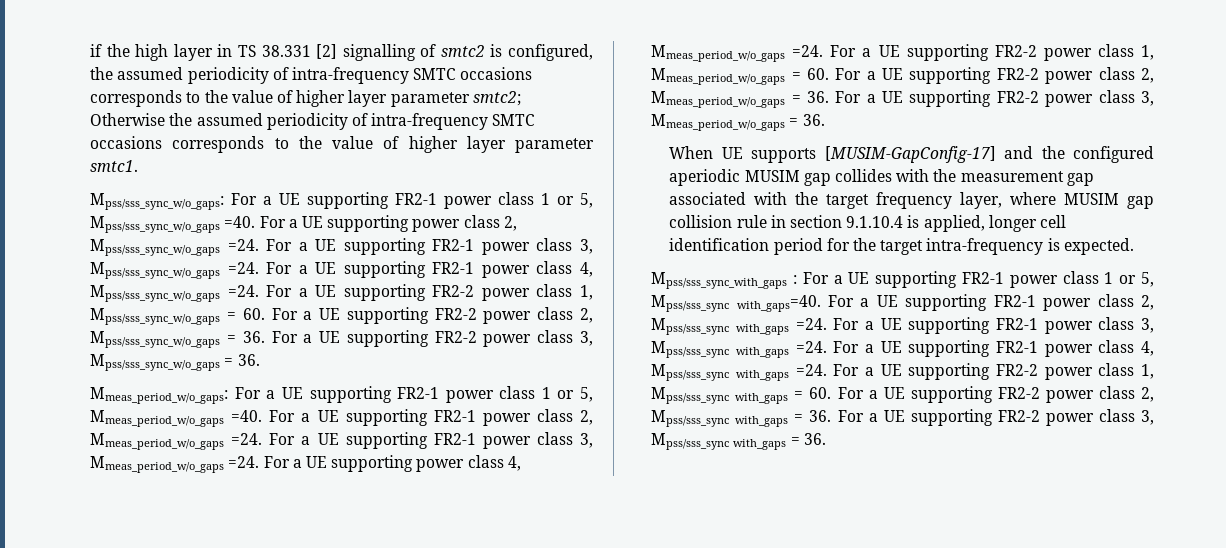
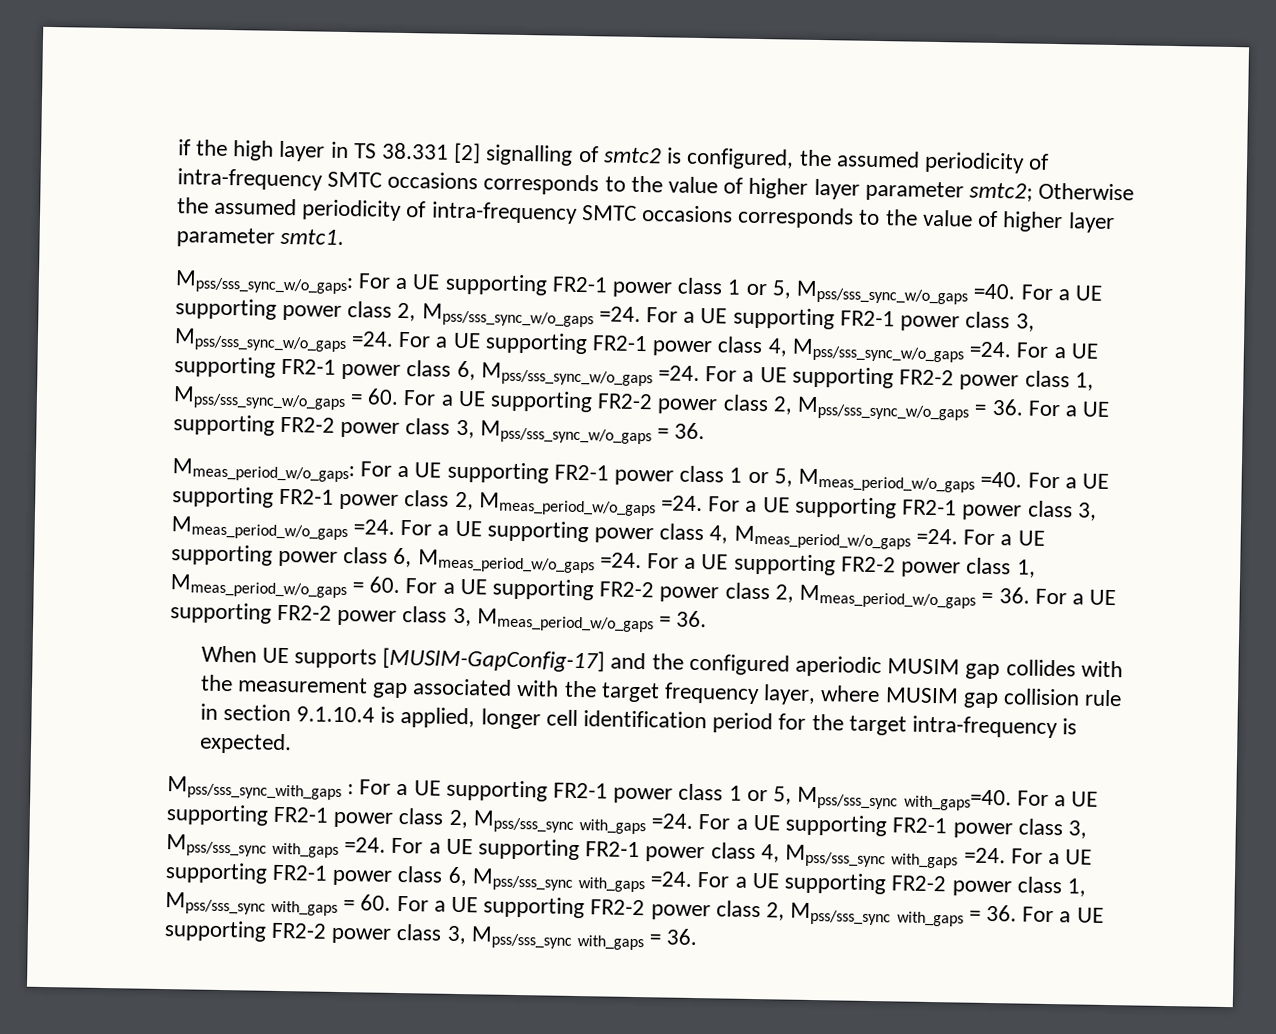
- For a UE supporting FR2-2 power class 1, Mpss/sss_sync_w/o_gaps = 60. For a UE supporting FR2-2 power class 2, Mpss/sss_sync_w/o_gaps = 36. For a UE supporting FR2-2 power class 3, Mpss/sss_sync_w/o_gaps = 36.
+ For a UE supporting FR2-1 power class 6, Mpss/sss_sync_w/o_gaps =24. For a UE supporting FR2-2 power class 1, Mpss/sss_sync_w/o_gaps = 60. For a UE supporting FR2-2 power class 2, Mpss/sss_sync_w/o_gaps = 36. For a UE supporting FR2-2 power class 3, Mpss/sss_sync_w/o_gaps = 36.
- For a UE supporting FR2-2 power class 1, Mmeas_period_w/o_gaps = 60. For a UE supporting FR2-2 power class 2, Mmeas_period_w/o_gaps = 36. For a UE supporting FR2-2 power class 3, Mmeas_period_w/o_gaps = 36.
+ For a UE supporting power class 6, Mmeas_period_w/o_gaps =24. For a UE supporting FR2-2 power class 1, Mmeas_period_w/o_gaps = 60. For a UE supporting FR2-2 power class 2, Mmeas_period_w/o_gaps = 36. For a UE supporting FR2-2 power class 3, Mmeas_period_w/o_gaps = 36.
- For a UE supporting FR2-2 power class 1, Mpss/sss_sync with_gaps = 60. For a UE supporting FR2-2 power class 2, Mpss/sss_sync with_gaps = 36. For a UE supporting FR2-2 power class 3, Mpss/sss_sync with_gaps = 36.
+ For a UE supporting FR2-1 power class 6, Mpss/sss_sync with_gaps =24. For a UE supporting FR2-2 power class 1, Mpss/sss_sync with_gaps = 60. For a UE supporting FR2-2 power class 2, Mpss/sss_sync with_gaps = 36. For a UE supporting FR2-2 power class 3, Mpss/sss_sync with_gaps = 36.

